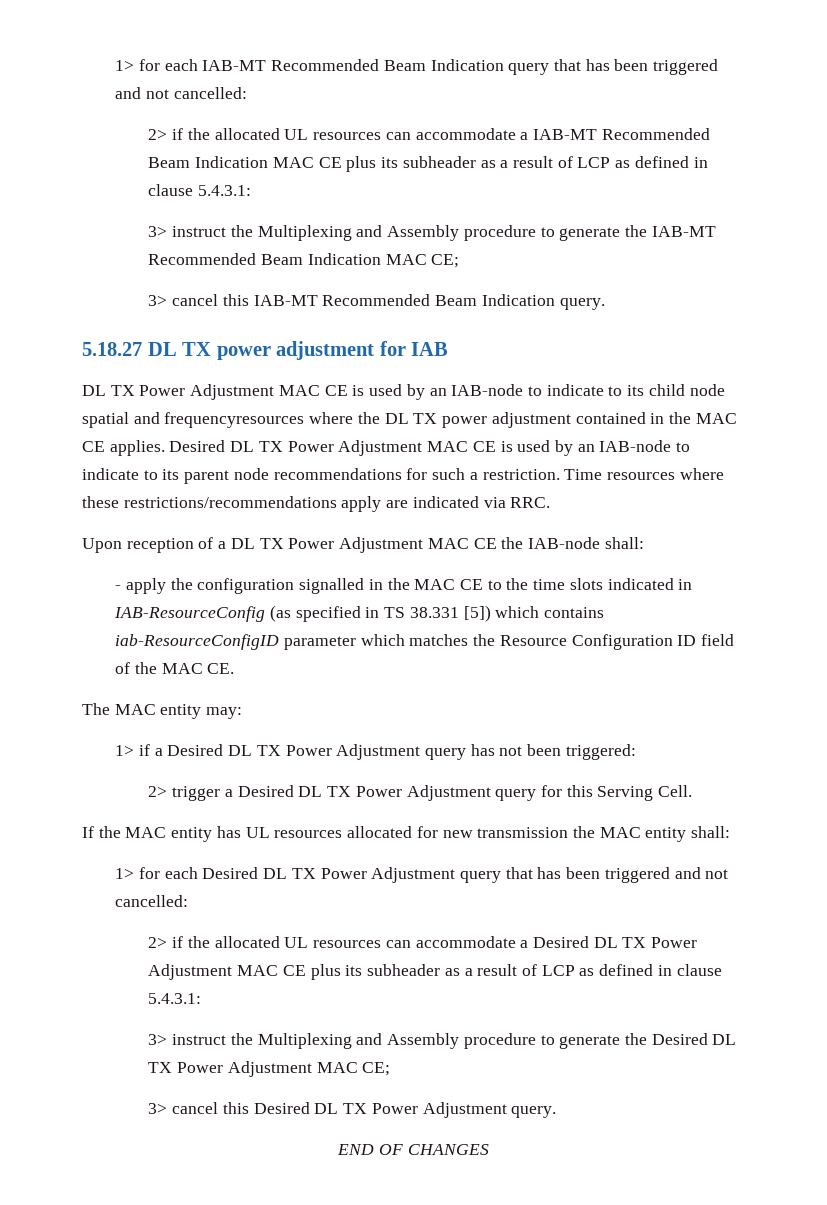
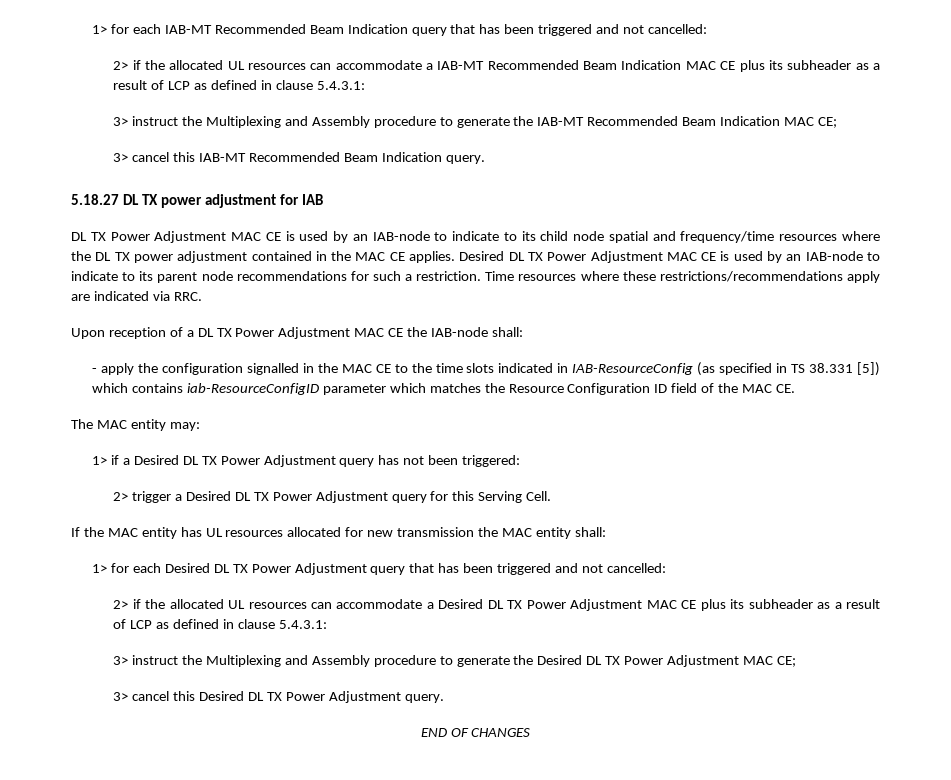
- DL TX Power Adjustment MAC CE is used by an IAB-node to indicate to its child node spatial and frequencyresources where the DL TX power adjustment contained in the MAC CE applies.
+ DL TX Power Adjustment MAC CE is used by an IAB-node to indicate to its child node spatial and frequency/time resources where the DL TX power adjustment contained in the MAC CE applies.

